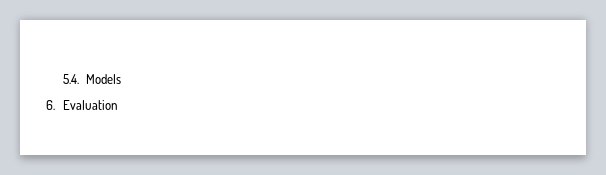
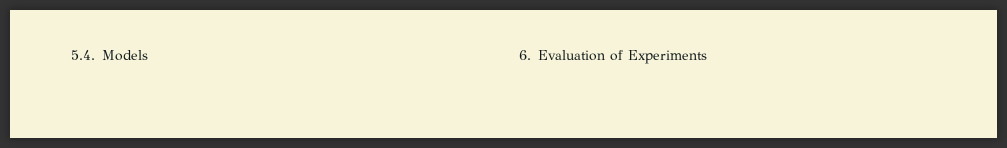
- 6. Evaluation
+ 6. Evaluation of Experiments

